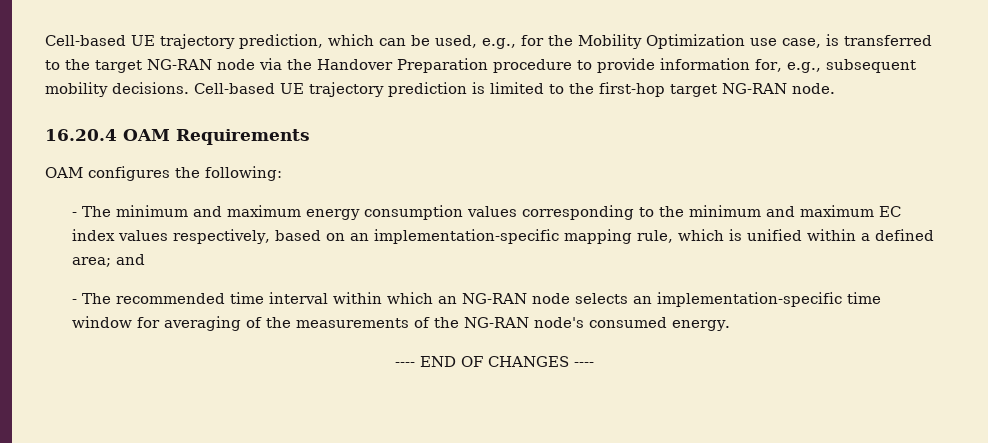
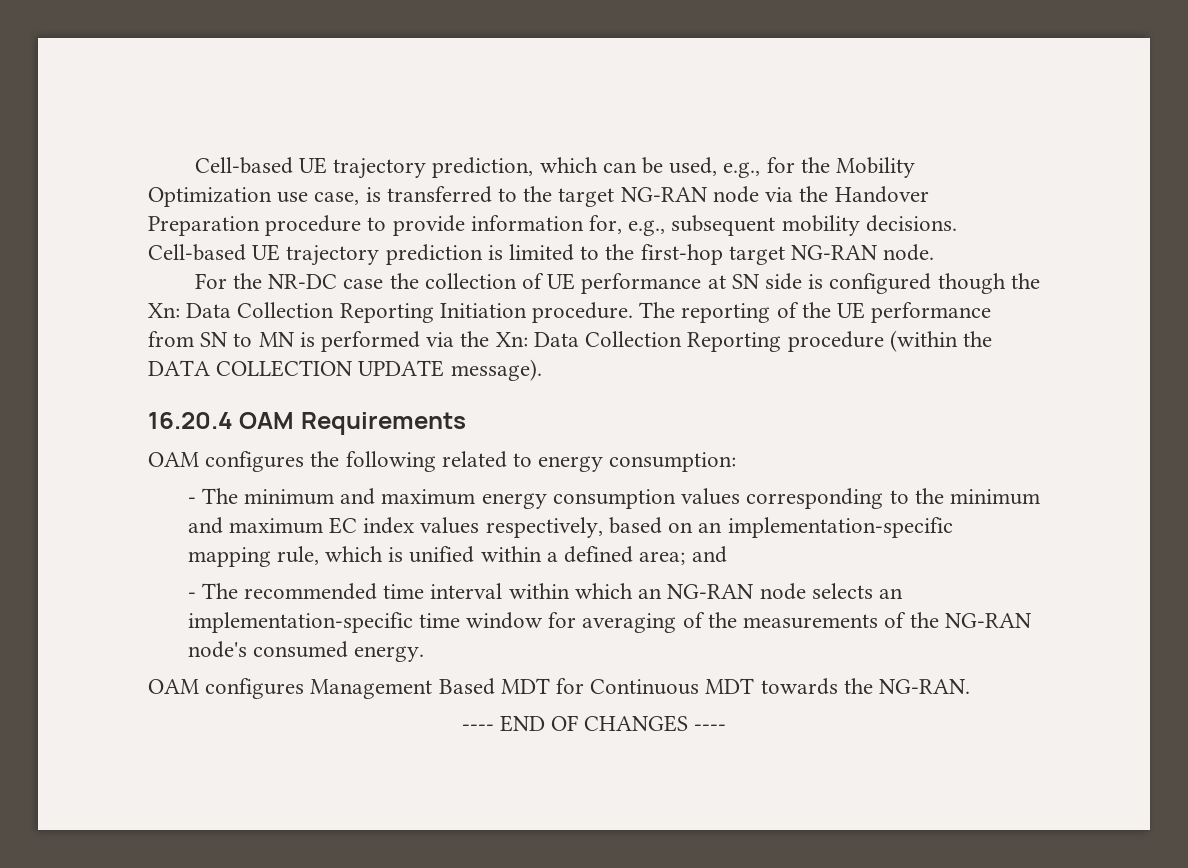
+ For the NR-DC case the collection of UE performance at SN side is configured though the Xn: Data Collection Reporting Initiation procedure. The reporting of the UE performance from SN to MN is performed via the Xn: Data Collection Reporting procedure (within the DATA COLLECTION UPDATE message).
- OAM configures the following:
+ OAM configures the following related to energy consumption:
+ OAM configures Management Based MDT for Continuous MDT towards the NG-RAN.

